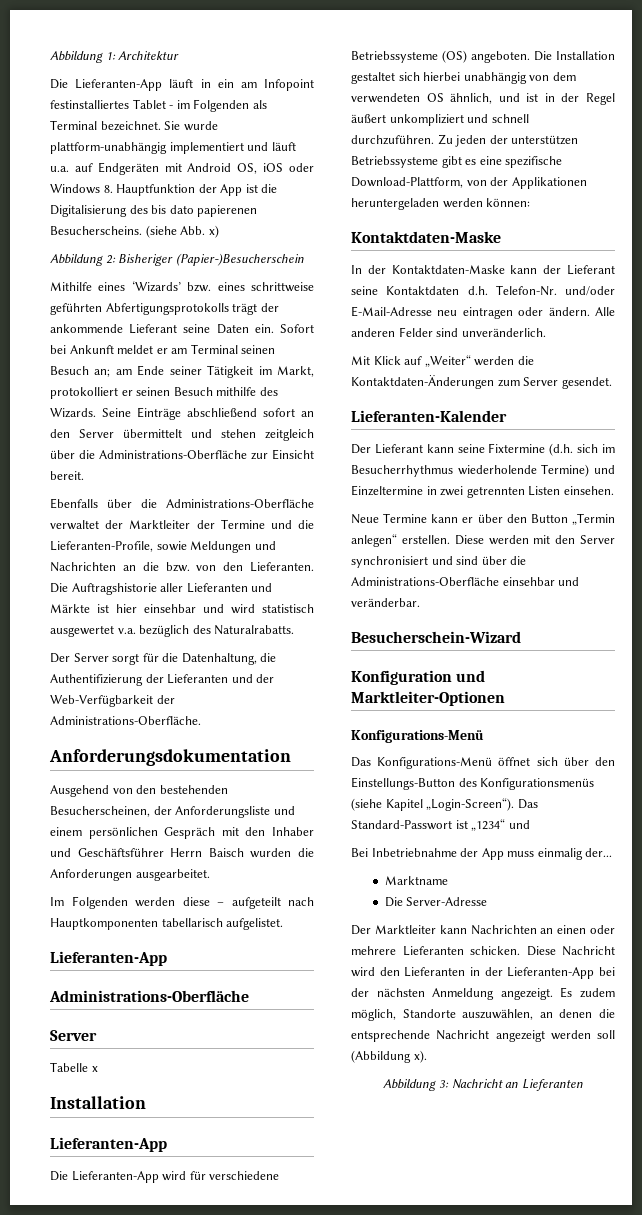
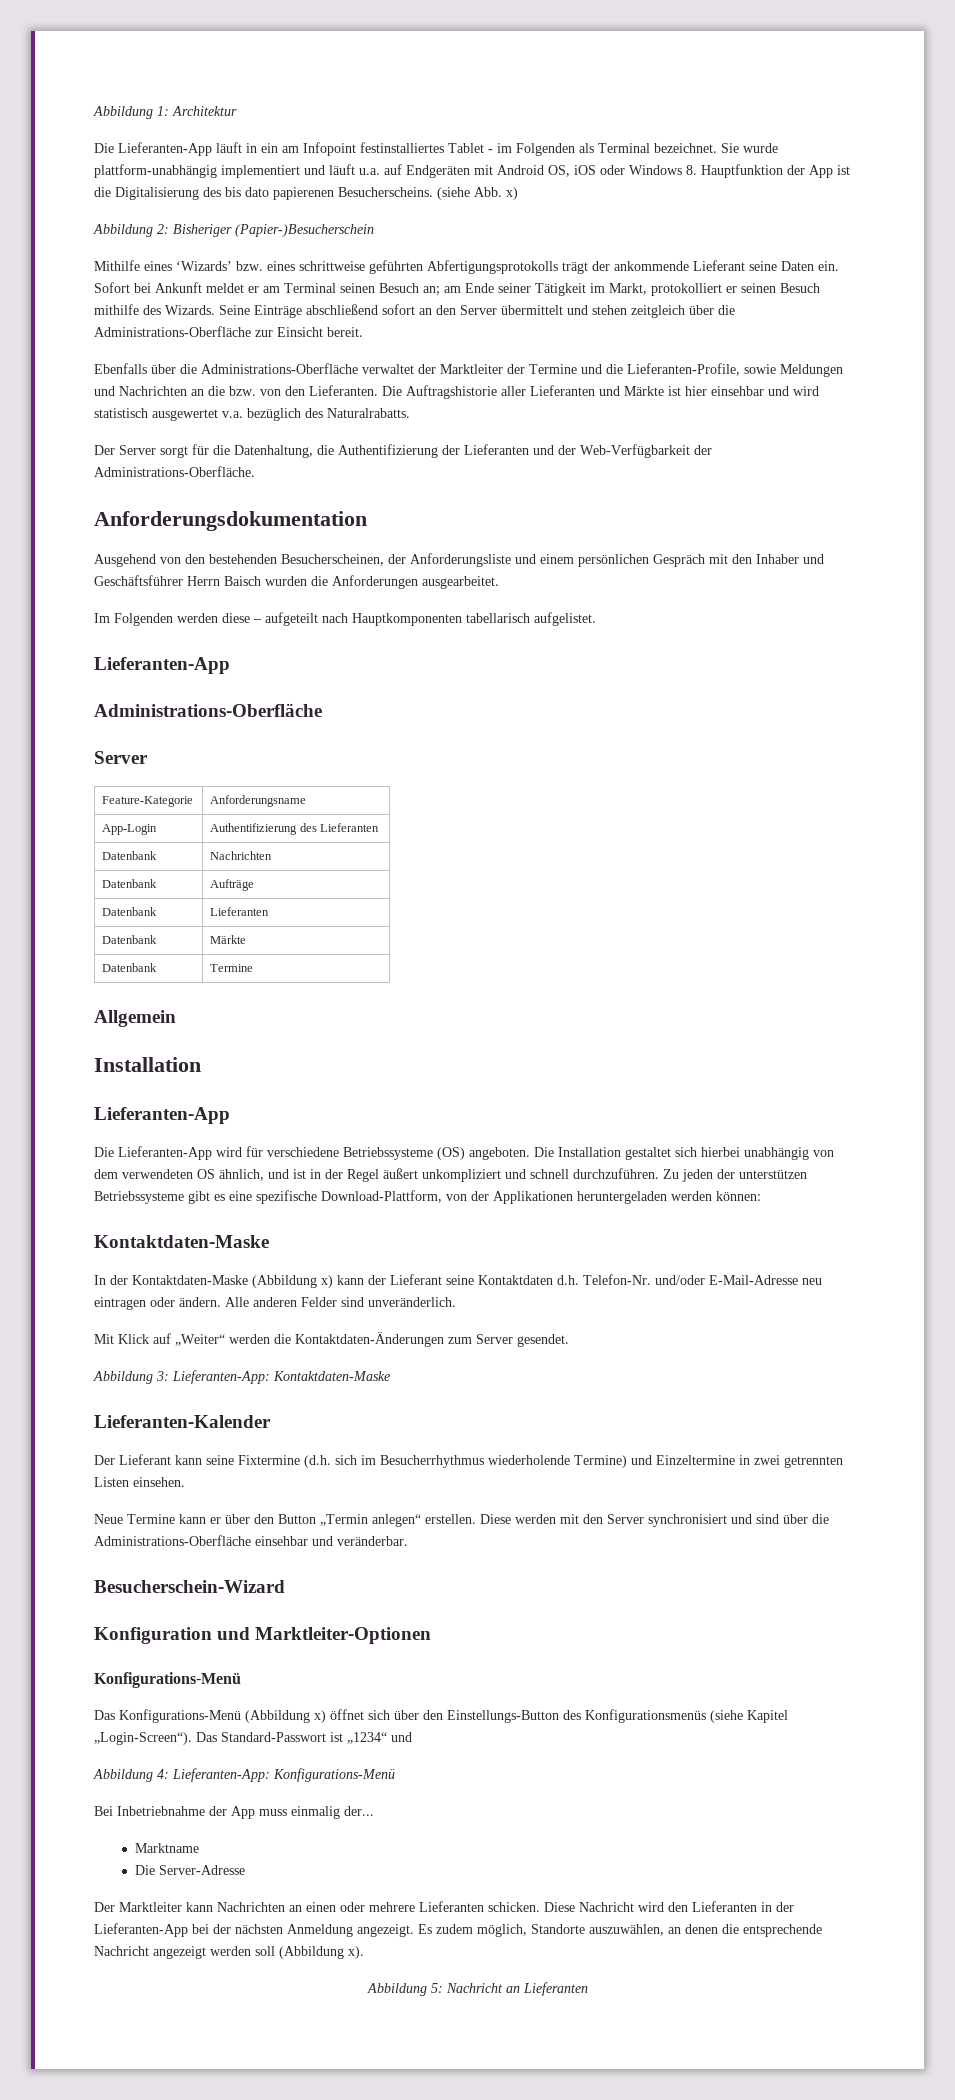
- Tabelle x
+ Feature-Kategorie | Anforderungsname
+ App-Login | Authentifizierung des Lieferanten
+ Datenbank | Nachrichten
+ Datenbank | Aufträge
+ Datenbank | Lieferanten
+ Datenbank | Märkte
+ Datenbank | Termine
+ Allgemein
- In der Kontaktdaten-Maske kann der Lieferant seine Kontaktdaten d.h. Telefon-Nr. und/oder E-Mail-Adresse neu eintragen oder ändern.
+ In der Kontaktdaten-Maske (Abbildung x) kann der Lieferant seine Kontaktdaten d.h. Telefon-Nr. und/oder E-Mail-Adresse neu eintragen oder ändern.
+ Abbildung 3: Lieferanten-App: Kontaktdaten-Maske
- Das Konfigurations-Menü öffnet sich über den Einstellungs-Button des Konfigurationsmenüs (siehe Kapitel „Login-Screen“).
+ Das Konfigurations-Menü (Abbildung x) öffnet sich über den Einstellungs-Button des Konfigurationsmenüs (siehe Kapitel „Login-Screen“).
+ Abbildung 4: Lieferanten-App: Konfigurations-Menü
- Abbildung 3: Nachricht an Lieferanten
+ Abbildung 5: Nachricht an Lieferanten

